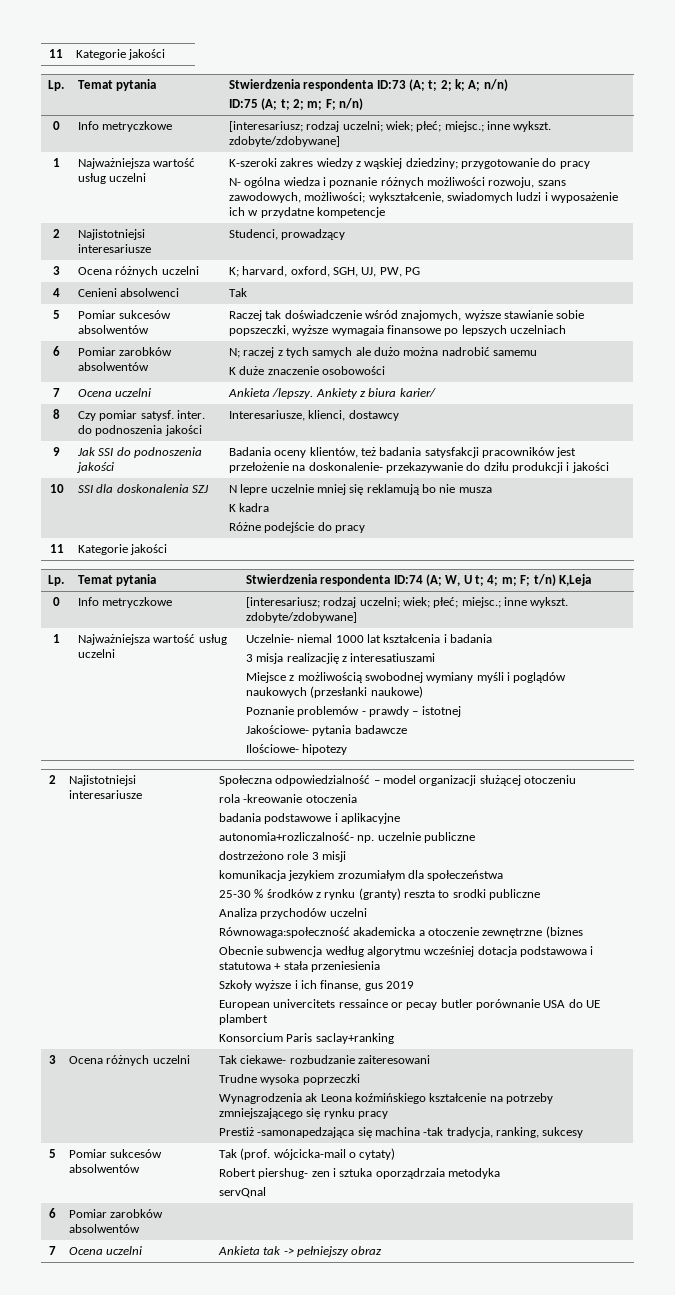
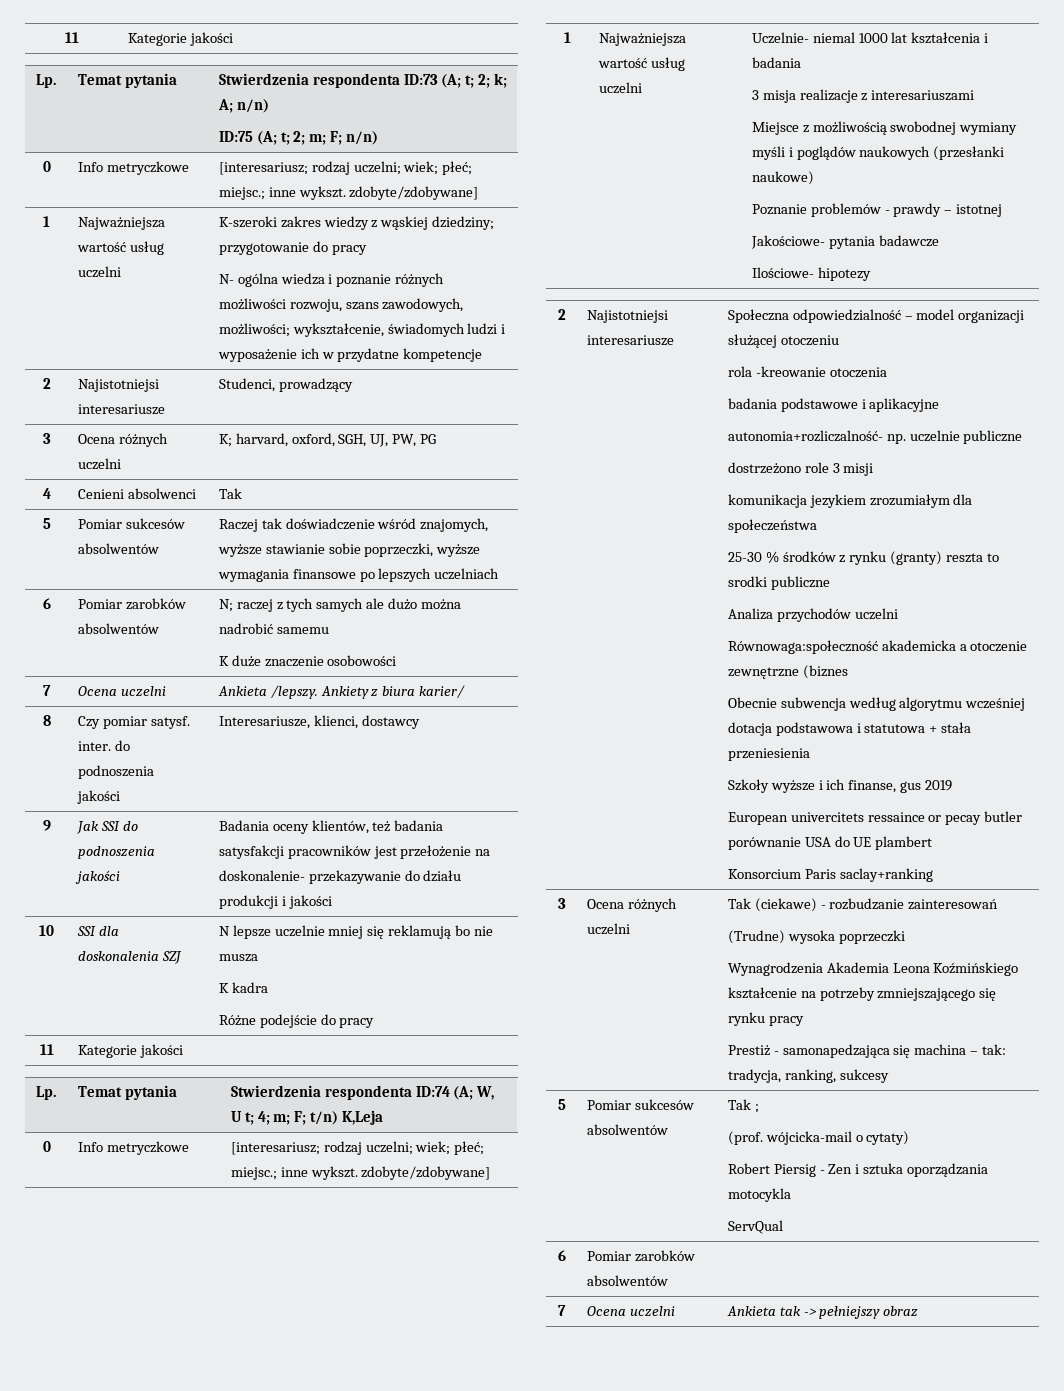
  1 | Najważniejsza wartość usług uczelni | K-szeroki zakres wiedzy z wąskiej dziedziny; przygotowanie do pracy
- N- ogólna wiedza i poznanie różnych możliwości rozwoju, szans zawodowych, możliwości; wykształcenie, swiadomych ludzi i wyposażenie ich w przydatne kompetencje
+ N- ogólna wiedza i poznanie różnych możliwości rozwoju, szans zawodowych, możliwości; wykształcenie, świadomych ludzi i wyposażenie ich w przydatne kompetencje
- 5 | Pomiar sukcesów absolwentów | Raczej tak doświadczenie wśród znajomych, wyższe stawianie sobie popszeczki, wyższe wymagaia finansowe po lepszych uczelniach
+ 5 | Pomiar sukcesów absolwentów | Raczej tak doświadczenie wśród znajomych, wyższe stawianie sobie poprzeczki, wyższe wymagania finansowe po lepszych uczelniach
- 9 | Jak SSI do podnoszenia jakości | Badania oceny klientów, też badania satysfakcji pracowników jest przełożenie na doskonalenie- przekazywanie do dziłu produkcji i jakości
+ 9 | Jak SSI do podnoszenia jakości | Badania oceny klientów, też badania satysfakcji pracowników jest przełożenie na doskonalenie- przekazywanie do działu produkcji i jakości
- 10 | SSI dla doskonalenia SZJ | N lepre uczelnie mniej się reklamują bo nie musza
+ 10 | SSI dla doskonalenia SZJ | N lepsze uczelnie mniej się reklamują bo nie musza
  1 | Najważniejsza wartość usług uczelni | Uczelnie- niemal 1000 lat kształcenia i badania
- 3 misja realizacjię z interesatiuszami
+ 3 misja realizacje z interesariuszami
- 3 | Ocena różnych uczelni | Tak ciekawe- rozbudzanie zaiteresowani
- Trudne wysoka poprzeczki
- Wynagrodzenia ak Leona koźmińskiego kształcenie na potrzeby zmniejszającego się rynku pracy
- Prestiż -samonapedzająca się machina -tak tradycja, ranking, sukcesy
+ 3 | Ocena różnych uczelni | Tak (ciekawe) - rozbudzanie zainteresowań
+ (Trudne) wysoka poprzeczki
+ Wynagrodzenia Akademia Leona Koźmińskiego kształcenie na potrzeby zmniejszającego się rynku pracy
+ Prestiż - samonapedzająca się machina – tak: tradycja, ranking, sukcesy
- 5 | Pomiar sukcesów absolwentów | Tak (prof. wójcicka-mail o cytaty)
- Robert piershug- zen i sztuka oporządrzaia metodyka
- servQnal
+ 5 | Pomiar sukcesów absolwentów | Tak ;
+ (prof. wójcicka-mail o cytaty)
+ Robert Piersig - Zen i sztuka oporządzania motocykla
+ ServQual

